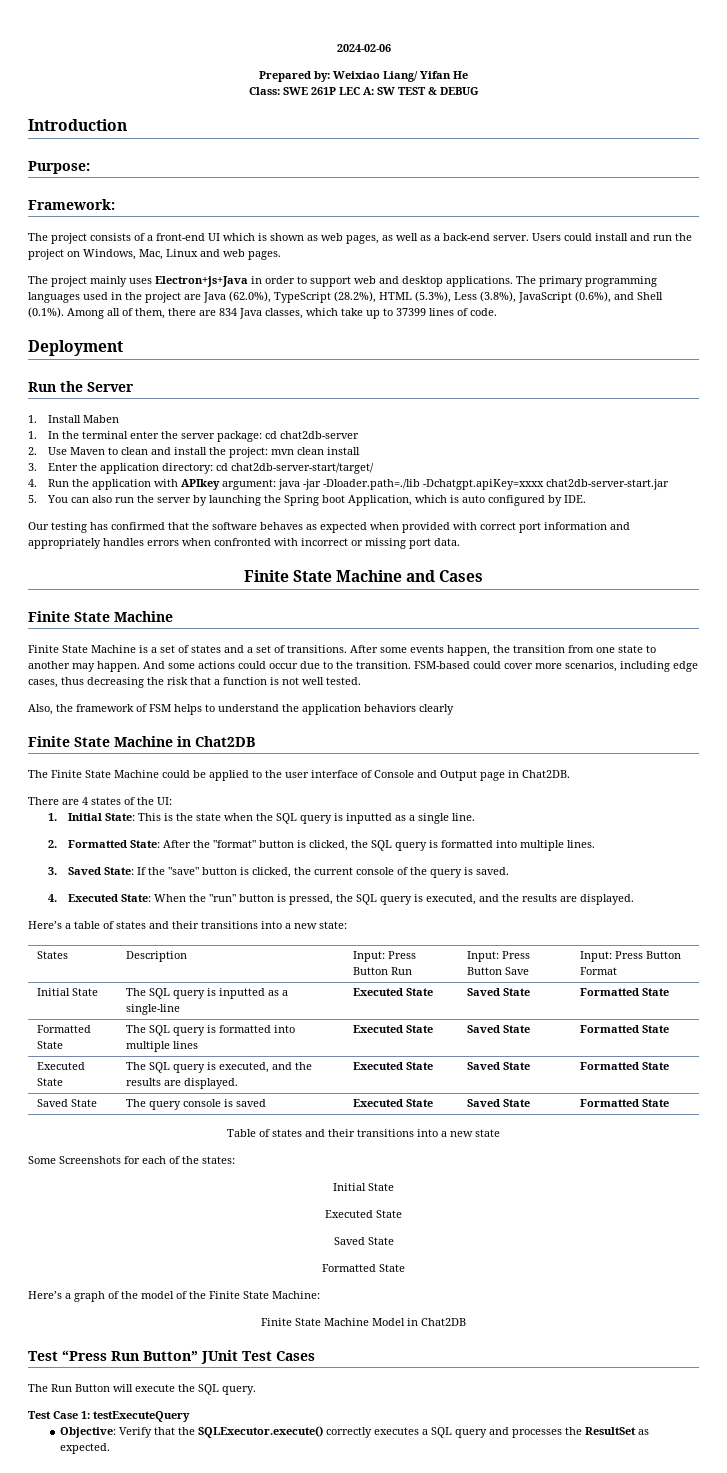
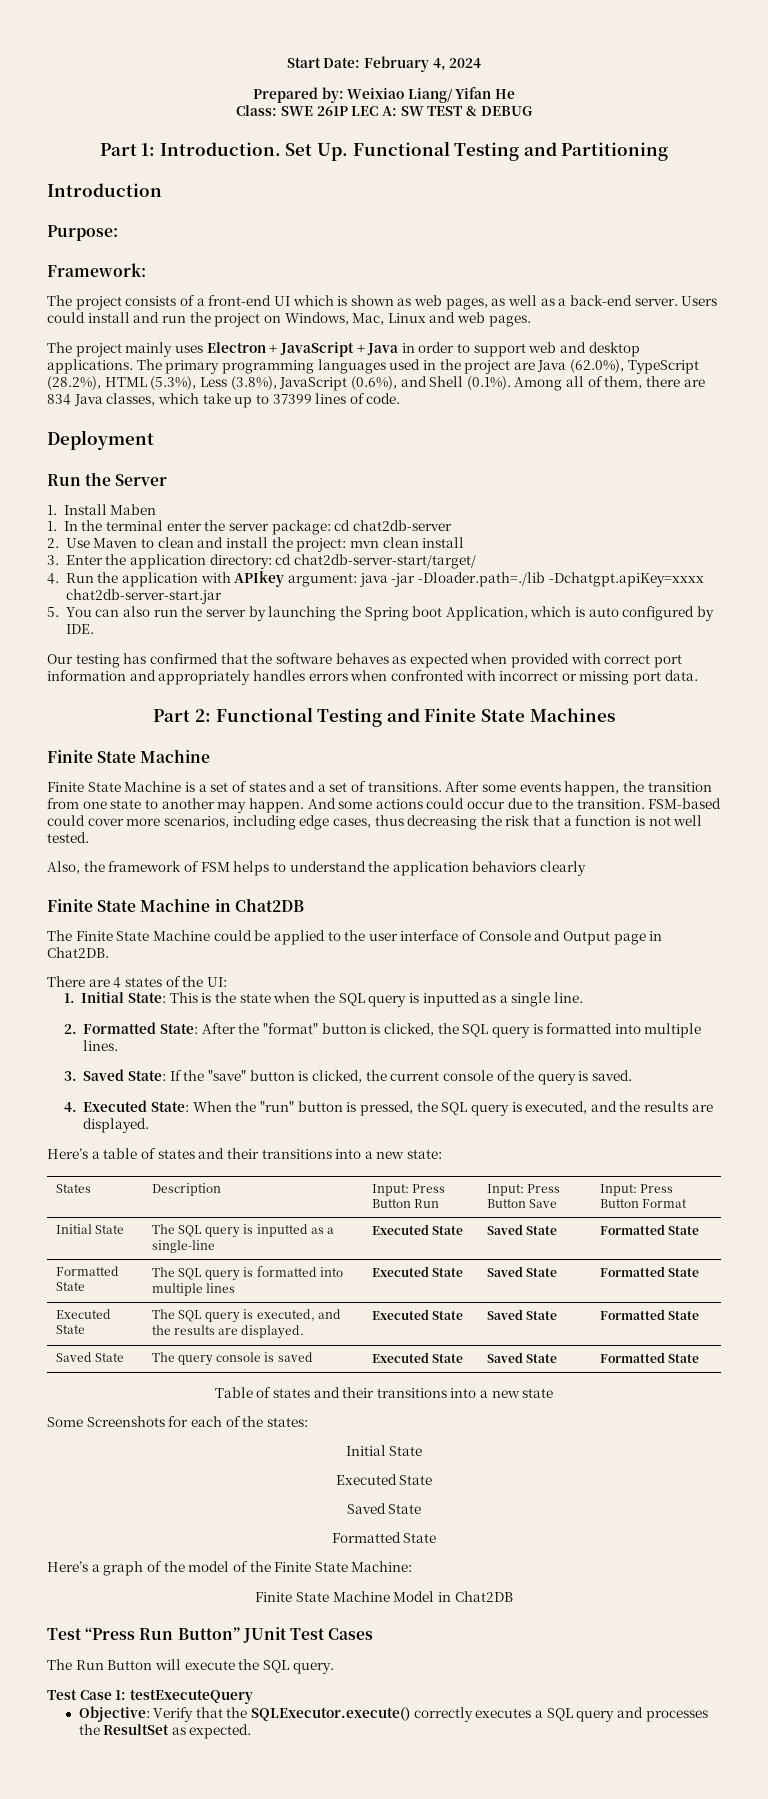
- 2024-02-06
+ Start Date: February 4, 2024
+ Part 1: Introduction. Set Up. Functional Testing and Partitioning
- The project mainly uses Electron+js+Java in order to support web and desktop applications.
+ The project mainly uses Electron + JavaScript + Java in order to support web and desktop applications.
- Finite State Machine and Cases
+ Part 2: Functional Testing and Finite State Machines

